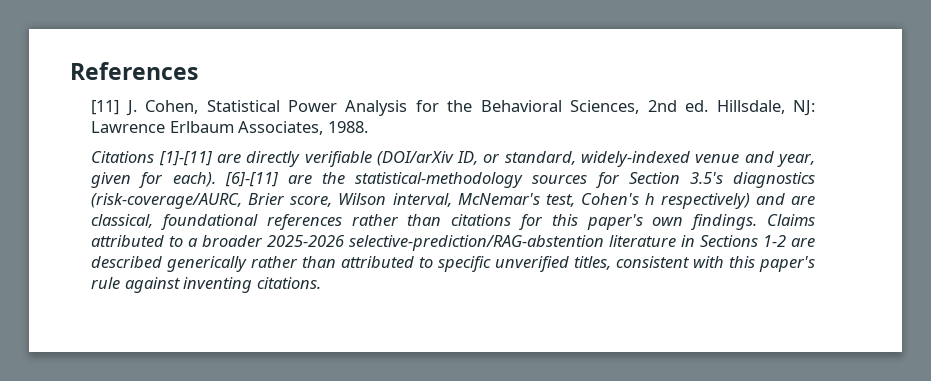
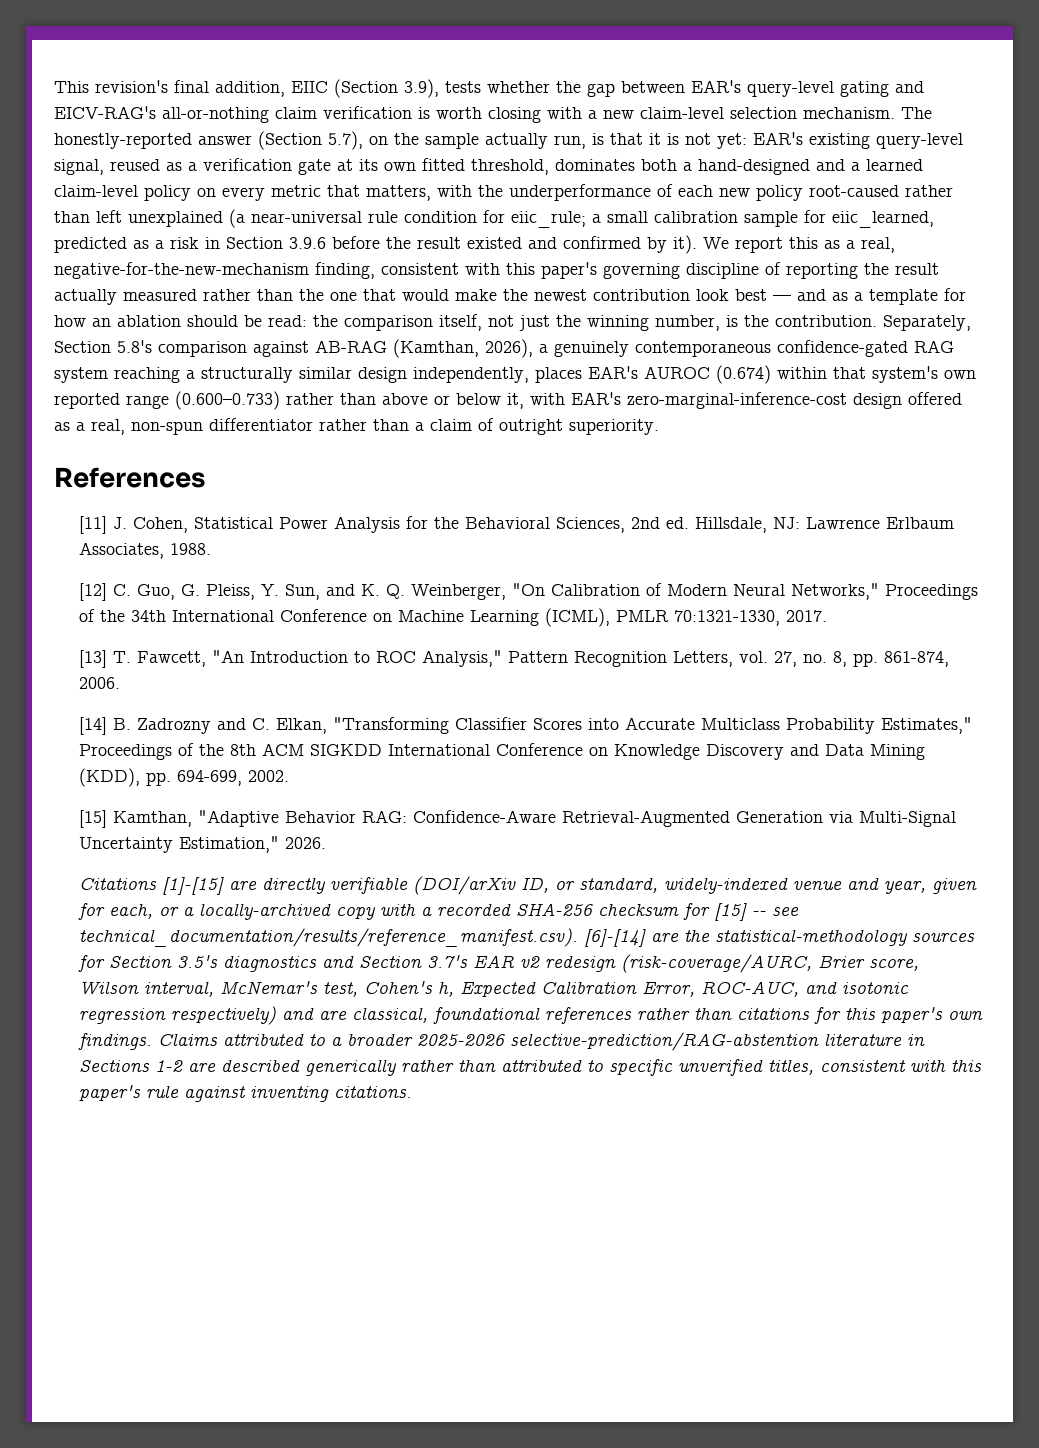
+ This revision's final addition, EIIC (Section 3.9), tests whether the gap between EAR's query-level gating and EICV-RAG's all-or-nothing claim verification is worth closing with a new claim-level selection mechanism. The honestly-reported answer (Section 5.7), on the sample actually run, is that it is not yet: EAR's existing query-level signal, reused as a verification gate at its own fitted threshold, dominates both a hand-designed and a learned claim-level policy on every metric that matters, with the underperformance of each new policy root-caused rather than left unexplained (a near-universal rule condition for eiic_rule; a small calibration sample for eiic_learned, predicted as a risk in Section 3.9.6 before the result existed and confirmed by it). We report this as a real, negative-for-the-new-mechanism finding, consistent with this paper's governing discipline of reporting the result actually measured rather than the one that would make the newest contribution look best — and as a template for how an ablation should be read: the comparison itself, not just the winning number, is the contribution. Separately, Section 5.8's comparison against AB-RAG (Kamthan, 2026), a genuinely contemporaneous confidence-gated RAG system reaching a structurally similar design independently, places EAR's AUROC (0.674) within that system's own reported range (0.600–0.733) rather than above or below it, with EAR's zero-marginal-inference-cost design offered as a real, non-spun differentiator rather than a claim of outright superiority.
+ [12] C. Guo, G. Pleiss, Y. Sun, and K. Q. Weinberger, "On Calibration of Modern Neural Networks," Proceedings of the 34th International Conference on Machine Learning (ICML), PMLR 70:1321-1330, 2017.
+ [13] T. Fawcett, "An Introduction to ROC Analysis," Pattern Recognition Letters, vol. 27, no. 8, pp. 861-874, 2006.
+ [14] B. Zadrozny and C. Elkan, "Transforming Classifier Scores into Accurate Multiclass Probability Estimates," Proceedings of the 8th ACM SIGKDD International Conference on Knowledge Discovery and Data Mining (KDD), pp. 694-699, 2002.
+ [15] Kamthan, "Adaptive Behavior RAG: Confidence-Aware Retrieval-Augmented Generation via Multi-Signal Uncertainty Estimation," 2026.
- Citations [1]-[11] are directly verifiable (DOI/arXiv ID, or standard, widely-indexed venue and year, given for each). [6]-[11] are the statistical-methodology sources for Section 3.5's diagnostics (risk-coverage/AURC, Brier score, Wilson interval, McNemar's test, Cohen's h respectively) and are classical, foundational references rather than citations for this paper's own findings.
+ Citations [1]-[15] are directly verifiable (DOI/arXiv ID, or standard, widely-indexed venue and year, given for each, or a locally-archived copy with a recorded SHA-256 checksum for [15] -- see technical_documentation/results/reference_manifest.csv). [6]-[14] are the statistical-methodology sources for Section 3.5's diagnostics and Section 3.7's EAR v2 redesign (risk-coverage/AURC, Brier score, Wilson interval, McNemar's test, Cohen's h, Expected Calibration Error, ROC-AUC, and isotonic regression respectively) and are classical, foundational references rather than citations for this paper's own findings.

